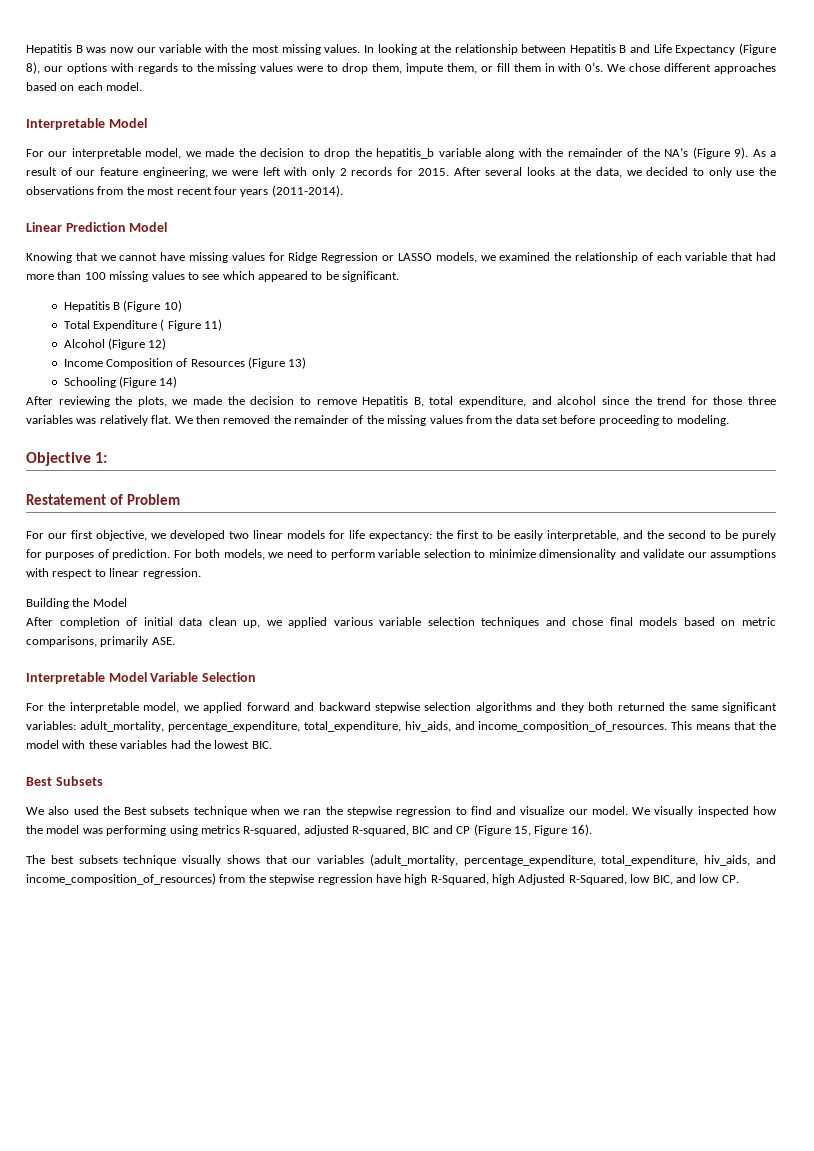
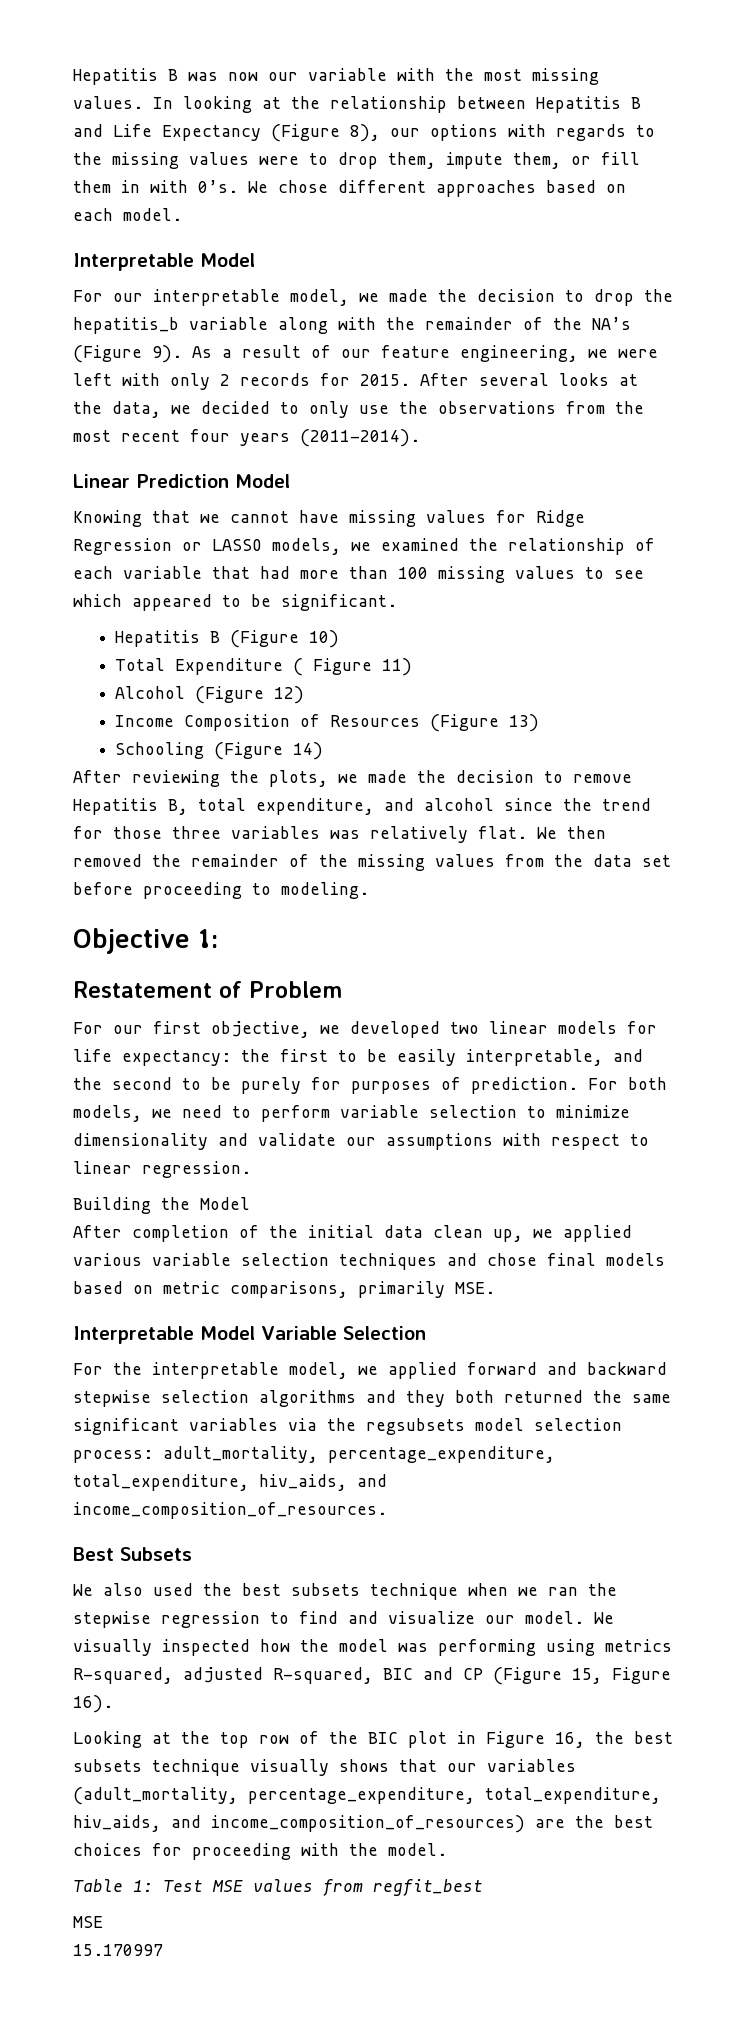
- After completion of initial data clean up, we applied various variable selection techniques and chose final models based on metric comparisons, primarily ASE.
+ After completion of the initial data clean up, we applied various variable selection techniques and chose final models based on metric comparisons, primarily MSE.
- For the interpretable model, we applied forward and backward stepwise selection algorithms and they both returned the same significant variables: adult_mortality, percentage_expenditure, total_expenditure, hiv_aids, and income_composition_of_resources. This means that the model with these variables had the lowest BIC.
+ For the interpretable model, we applied forward and backward stepwise selection algorithms and they both returned the same significant variables via the regsubsets model selection process: adult_mortality, percentage_expenditure, total_expenditure, hiv_aids, and income_composition_of_resources.
- We also used the Best subsets technique when we ran the stepwise regression to find and visualize our model.
+ We also used the best subsets technique when we ran the stepwise regression to find and visualize our model.
- The best subsets technique visually shows that our variables (adult_mortality, percentage_expenditure, total_expenditure, hiv_aids, and income_composition_of_resources) from the stepwise regression have high R-Squared, high Adjusted R-Squared, low BIC, and low CP.
+ Looking at the top row of the BIC plot in Figure 16, the best subsets technique visually shows that our variables (adult_mortality, percentage_expenditure, total_expenditure, hiv_aids, and income_composition_of_resources) are the best choices for proceeding with the model.
+ Table 1: Test MSE values from regfit_best
+ MSE
+ 15.170997

